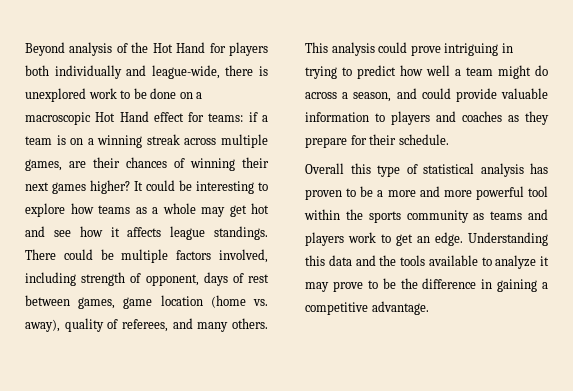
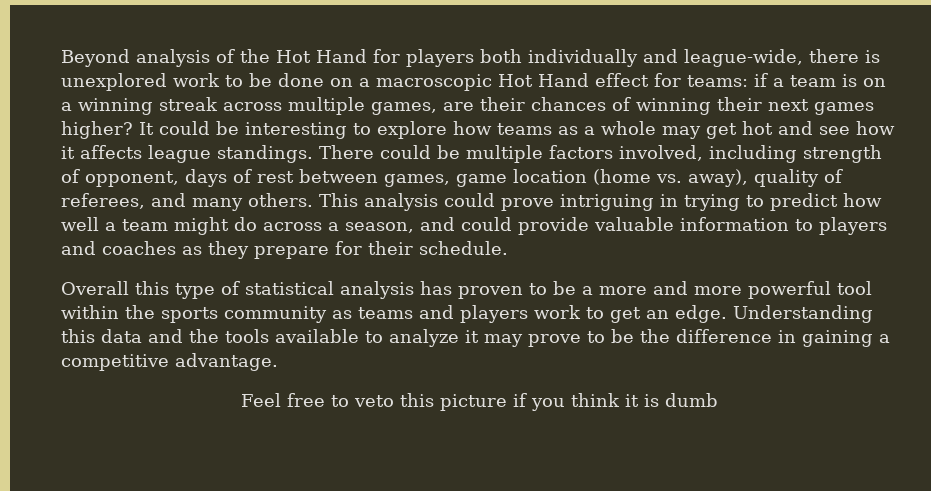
+ Feel free to veto this picture if you think it is dumb

